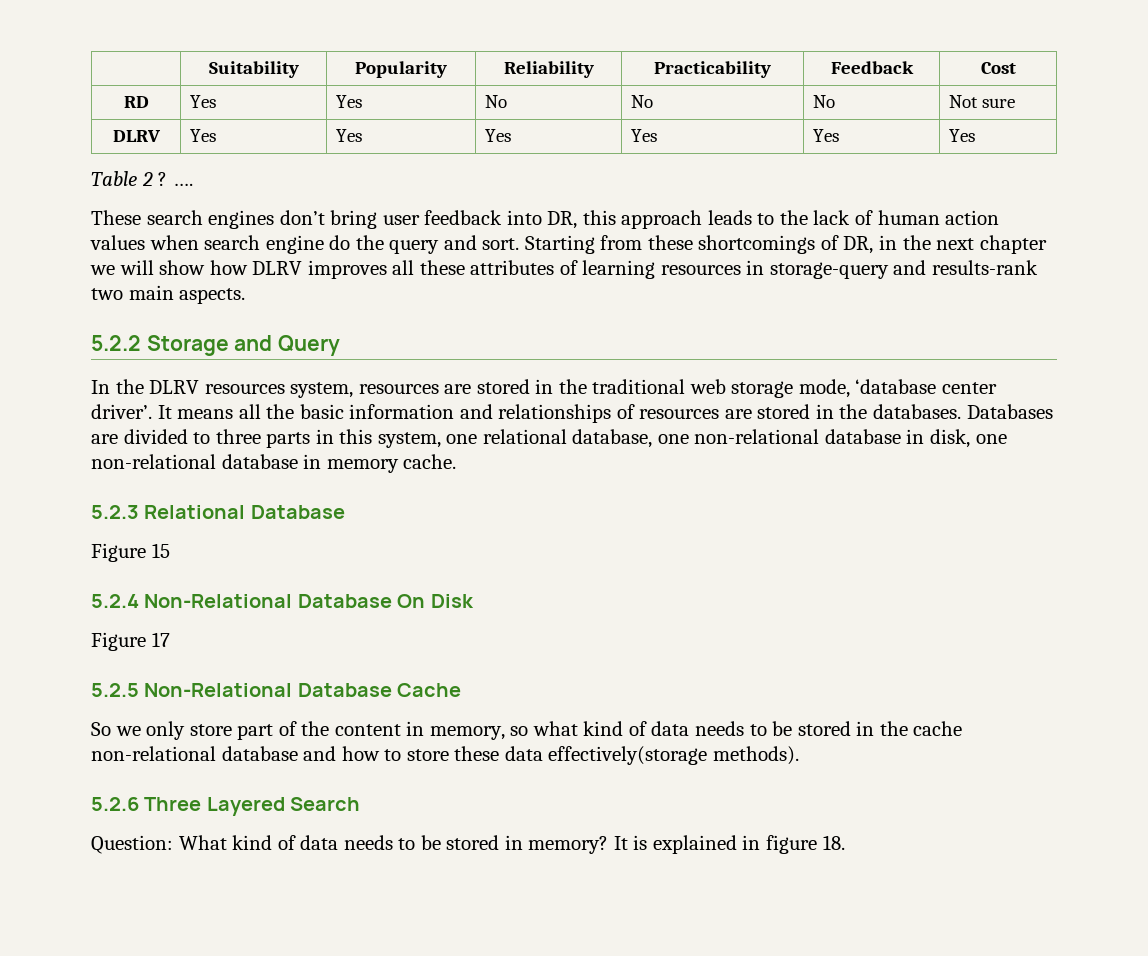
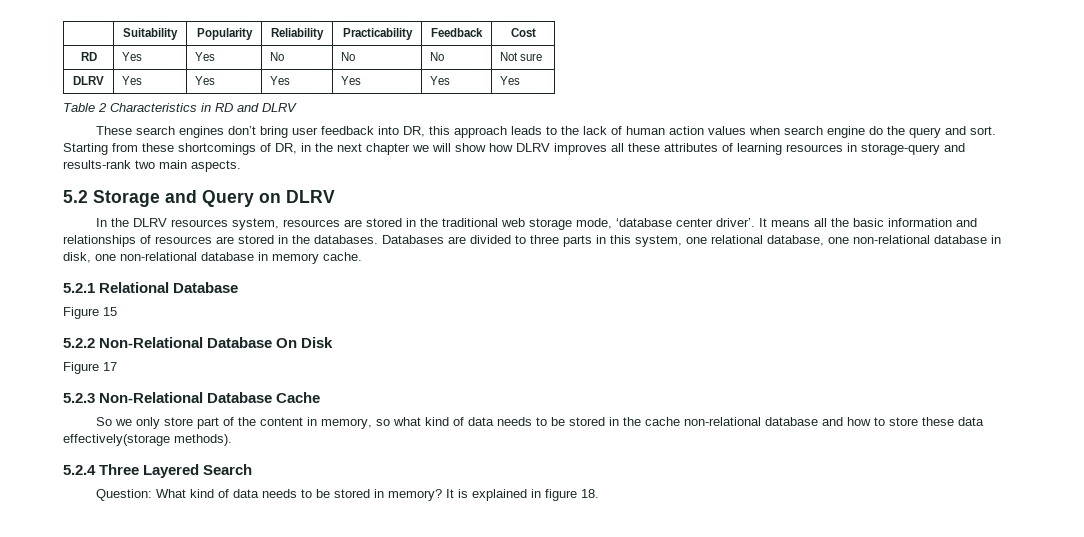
- Table 2 ? ….
+ Table 2 Characteristics in RD and DLRV
- 5.2.2 Storage and Query
+ 5.2 Storage and Query on DLRV
- 5.2.3 Relational Database
+ 5.2.1 Relational Database
- 5.2.4 Non-Relational Database On Disk
+ 5.2.2 Non-Relational Database On Disk
- 5.2.5 Non-Relational Database Cache
+ 5.2.3 Non-Relational Database Cache
- 5.2.6 Three Layered Search
+ 5.2.4 Three Layered Search

